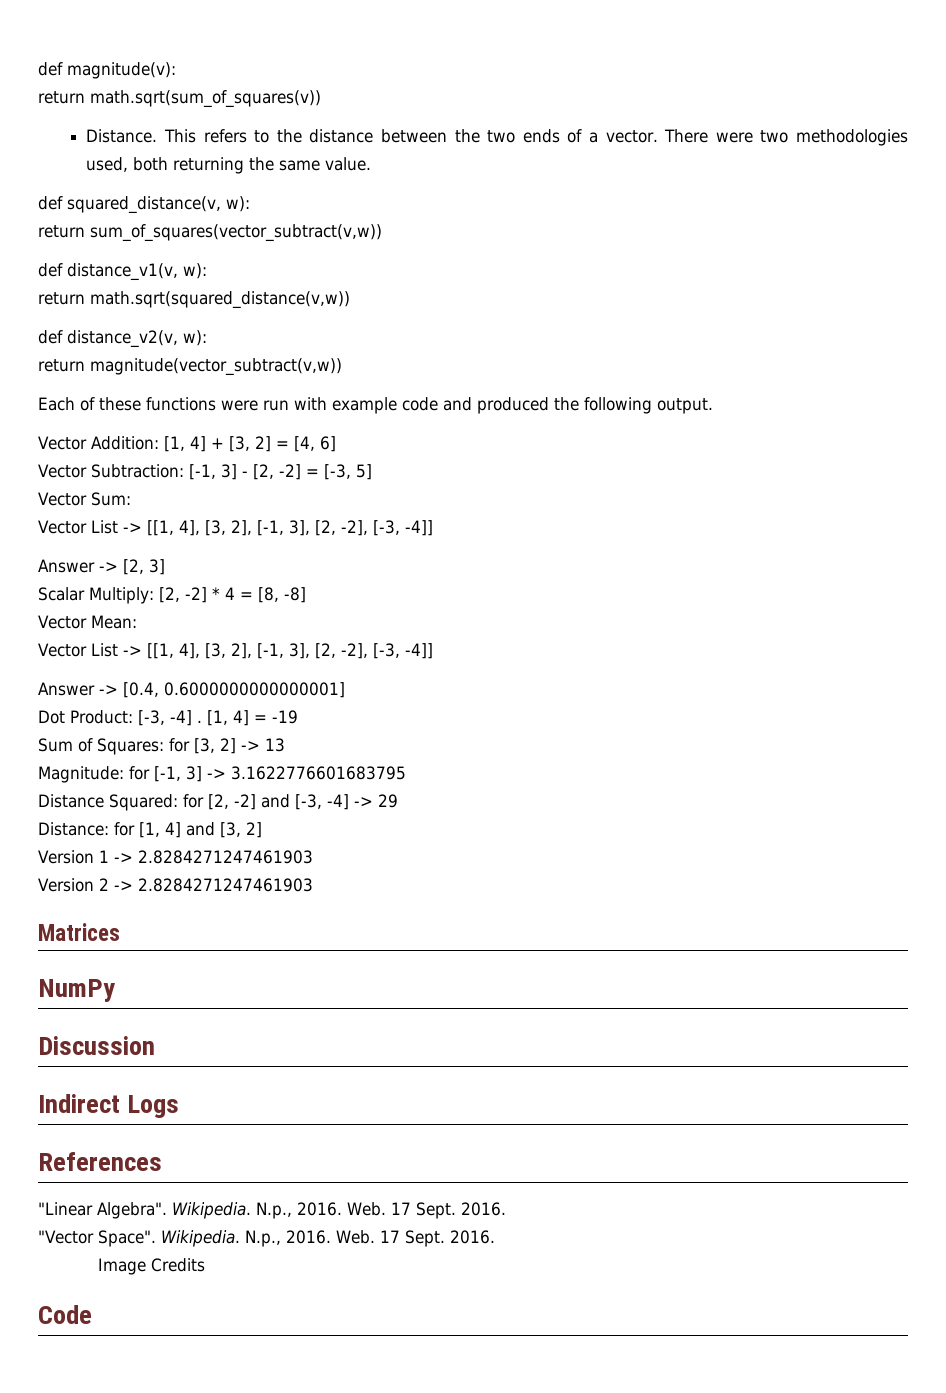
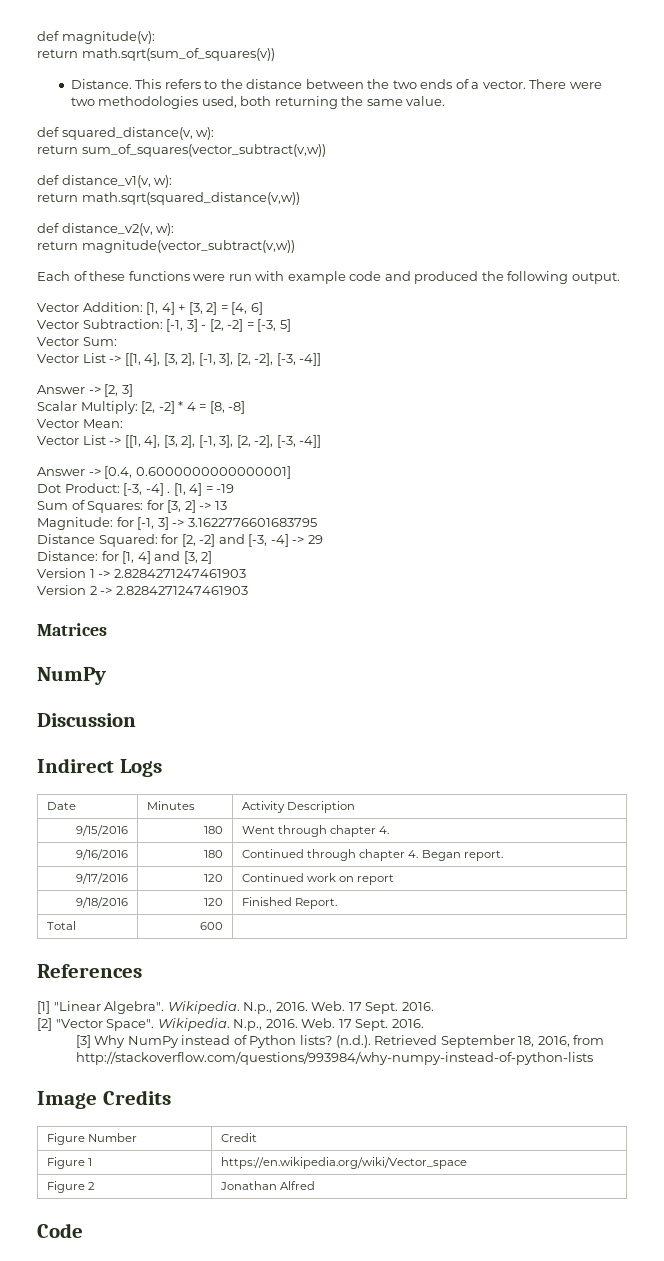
+ Date | Minutes | Activity Description
+ 9/15/2016 | 180 | Went through chapter 4.
+ 9/16/2016 | 180 | Continued through chapter 4. Began report.
+ 9/17/2016 | 120 | Continued work on report
+ 9/18/2016 | 120 | Finished Report.
+ Total | 600 |
- "Linear Algebra".
+ [1] "Linear Algebra".
- "Vector Space".
+ [2] "Vector Space".
+ [3] Why NumPy instead of Python lists? (n.d.). Retrieved September 18, 2016, from http://stackoverflow.com/questions/993984/why-numpy-instead-of-python-lists
  Image Credits
+ Figure Number | Credit
+ Figure 1 | https://en.wikipedia.org/wiki/Vector_space
+ Figure 2 | Jonathan Alfred

